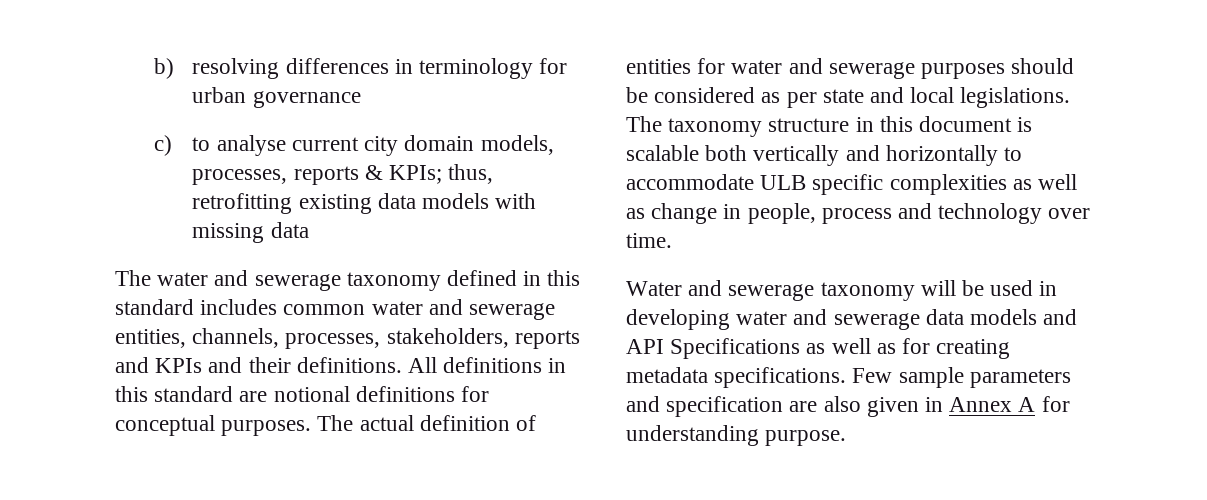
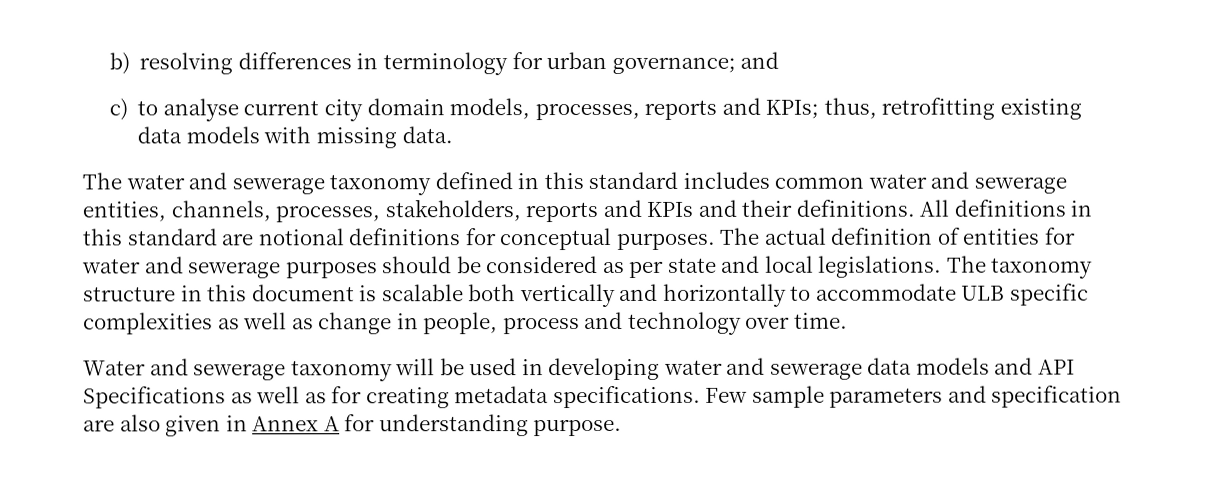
- b) resolving differences in terminology for urban governance
+ b) resolving differences in terminology for urban governance; and
- c) to analyse current city domain models, processes, reports & KPIs; thus, retrofitting existing data models with missing data
+ c) to analyse current city domain models, processes, reports and KPIs; thus, retrofitting existing data models with missing data.

